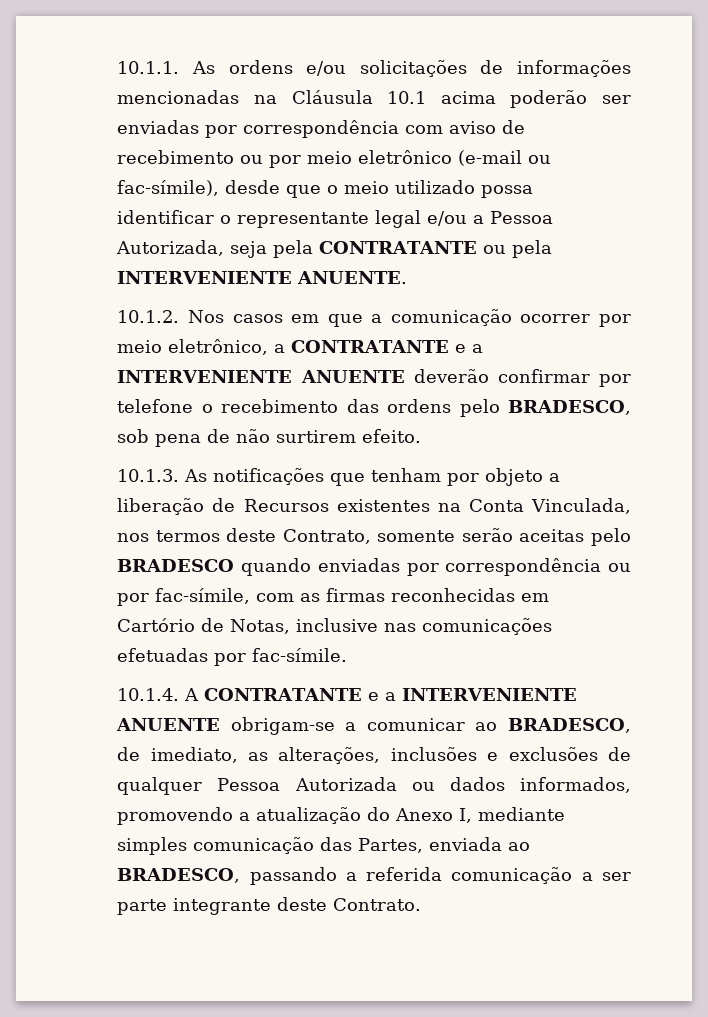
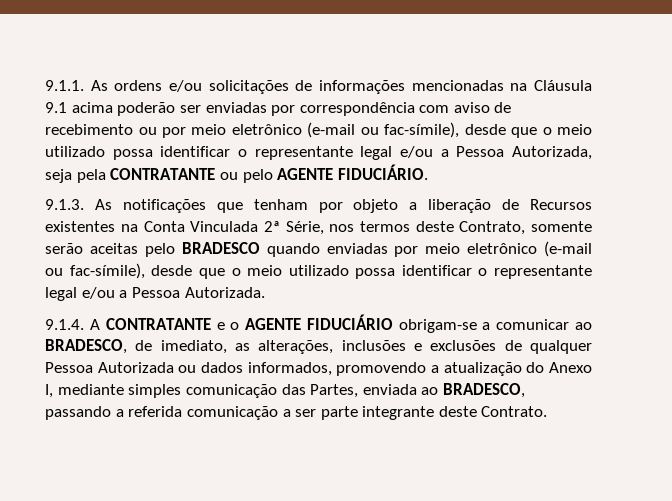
- 10.1.1. As ordens e/ou solicitações de informações mencionadas na Cláusula 10.1 acima poderão ser enviadas por correspondência com aviso de recebimento ou por meio eletrônico (e-mail ou fac-símile), desde que o meio utilizado possa identificar o representante legal e/ou a Pessoa Autorizada, seja pela CONTRATANTE ou pela INTERVENIENTE ANUENTE.
- 10.1.2. Nos casos em que a comunicação ocorrer por meio eletrônico, a CONTRATANTE e a INTERVENIENTE ANUENTE deverão confirmar por telefone o recebimento das ordens pelo BRADESCO, sob pena de não surtirem efeito.
- 10.1.3. As notificações que tenham por objeto a liberação de Recursos existentes na Conta Vinculada, nos termos deste Contrato, somente serão aceitas pelo BRADESCO quando enviadas por correspondência ou por fac-símile, com as firmas reconhecidas em Cartório de Notas, inclusive nas comunicações efetuadas por fac-símile.
- 10.1.4. A CONTRATANTE e a INTERVENIENTE ANUENTE obrigam-se a comunicar ao BRADESCO, de imediato, as alterações, inclusões e exclusões de qualquer Pessoa Autorizada ou dados informados, promovendo a atualização do Anexo I, mediante simples comunicação das Partes, enviada ao BRADESCO, passando a referida comunicação a ser parte integrante deste Contrato.
+ 9.1.1. As ordens e/ou solicitações de informações mencionadas na Cláusula 9.1 acima poderão ser enviadas por correspondência com aviso de recebimento ou por meio eletrônico (e-mail ou fac-símile), desde que o meio utilizado possa identificar o representante legal e/ou a Pessoa Autorizada, seja pela CONTRATANTE ou pelo AGENTE FIDUCIÁRIO.
+ 9.1.3. As notificações que tenham por objeto a liberação de Recursos existentes na Conta Vinculada 2ª Série, nos termos deste Contrato, somente serão aceitas pelo BRADESCO quando enviadas por meio eletrônico (e-mail ou fac-símile), desde que o meio utilizado possa identificar o representante legal e/ou a Pessoa Autorizada.
+ 9.1.4. A CONTRATANTE e o AGENTE FIDUCIÁRIO obrigam-se a comunicar ao BRADESCO, de imediato, as alterações, inclusões e exclusões de qualquer Pessoa Autorizada ou dados informados, promovendo a atualização do Anexo I, mediante simples comunicação das Partes, enviada ao BRADESCO, passando a referida comunicação a ser parte integrante deste Contrato.

